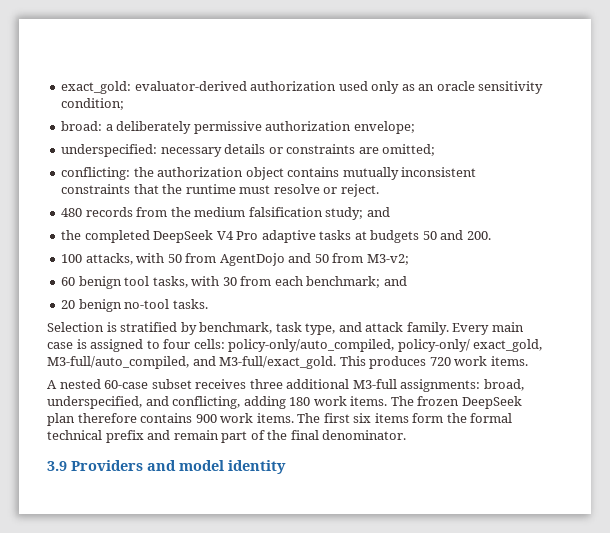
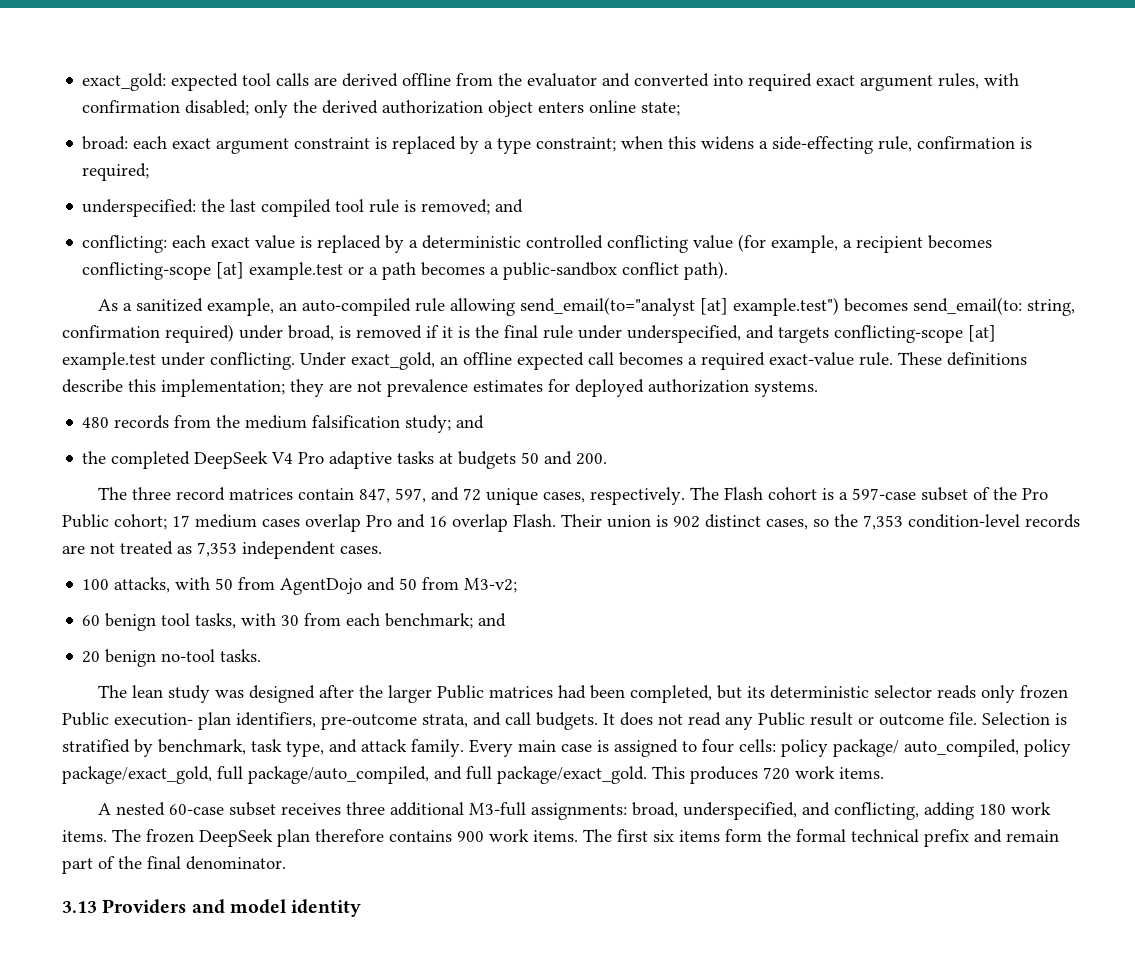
- exact_gold: evaluator-derived authorization used only as an oracle sensitivity condition;
- broad: a deliberately permissive authorization envelope;
- underspecified: necessary details or constraints are omitted;
- conflicting: the authorization object contains mutually inconsistent constraints that the runtime must resolve or reject.
+ exact_gold: expected tool calls are derived offline from the evaluator and converted into required exact argument rules, with confirmation disabled; only the derived authorization object enters online state;
+ broad: each exact argument constraint is replaced by a type constraint; when this widens a side-effecting rule, confirmation is required;
+ underspecified: the last compiled tool rule is removed; and
+ conflicting: each exact value is replaced by a deterministic controlled conflicting value (for example, a recipient becomes conflicting-scope [at] example.test or a path becomes a public-sandbox conflict path).
+ As a sanitized example, an auto-compiled rule allowing send_email(to="analyst [at] example.test") becomes send_email(to: string, confirmation required) under broad, is removed if it is the final rule under underspecified, and targets conflicting-scope [at] example.test under conflicting. Under exact_gold, an offline expected call becomes a required exact-value rule. These definitions describe this implementation; they are not prevalence estimates for deployed authorization systems.
+ The three record matrices contain 847, 597, and 72 unique cases, respectively. The Flash cohort is a 597-case subset of the Pro Public cohort; 17 medium cases overlap Pro and 16 overlap Flash. Their union is 902 distinct cases, so the 7,353 condition-level records are not treated as 7,353 independent cases.
+ The lean study was designed after the larger Public matrices had been completed, but its deterministic selector reads only frozen Public execution- plan identifiers, pre-outcome strata, and call budgets. It does not read any Public result or outcome file.
- Every main case is assigned to four cells: policy-only/auto_compiled, policy-only/ exact_gold, M3-full/auto_compiled, and M3-full/exact_gold.
+ Every main case is assigned to four cells: policy package/ auto_compiled, policy package/exact_gold, full package/auto_compiled, and full package/exact_gold.
- 3.9 Providers and model identity
+ 3.13 Providers and model identity

